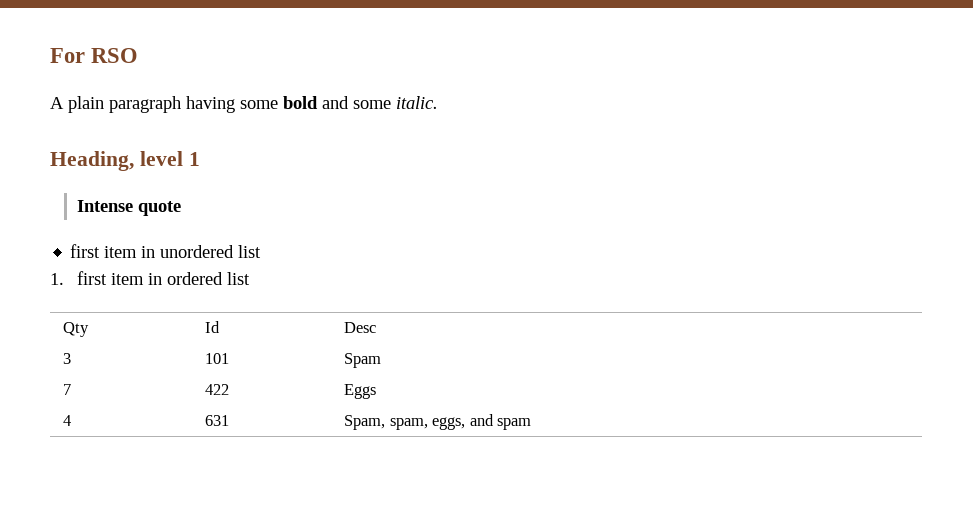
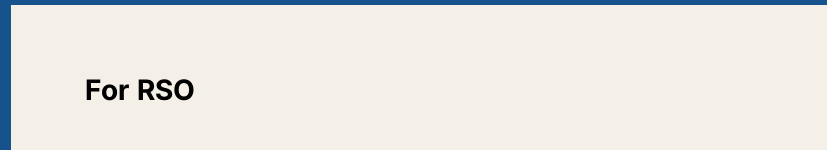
- A plain paragraph having some bold and some italic.
- Heading, level 1
- Intense quote
- first item in unordered list
- 1. first item in ordered list
- Qty | Id | Desc
- 3 | 101 | Spam
- 7 | 422 | Eggs
- 4 | 631 | Spam, spam, eggs, and spam

